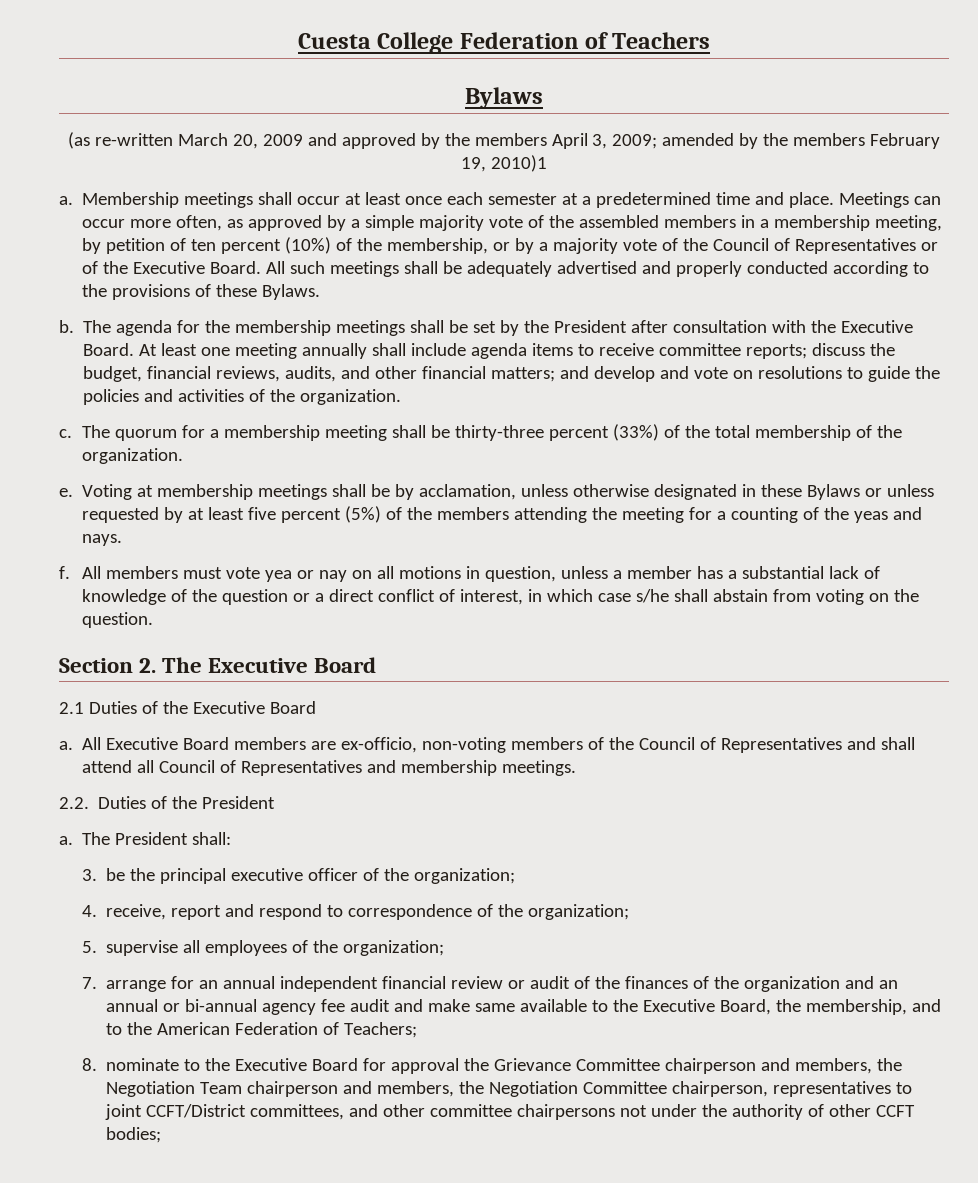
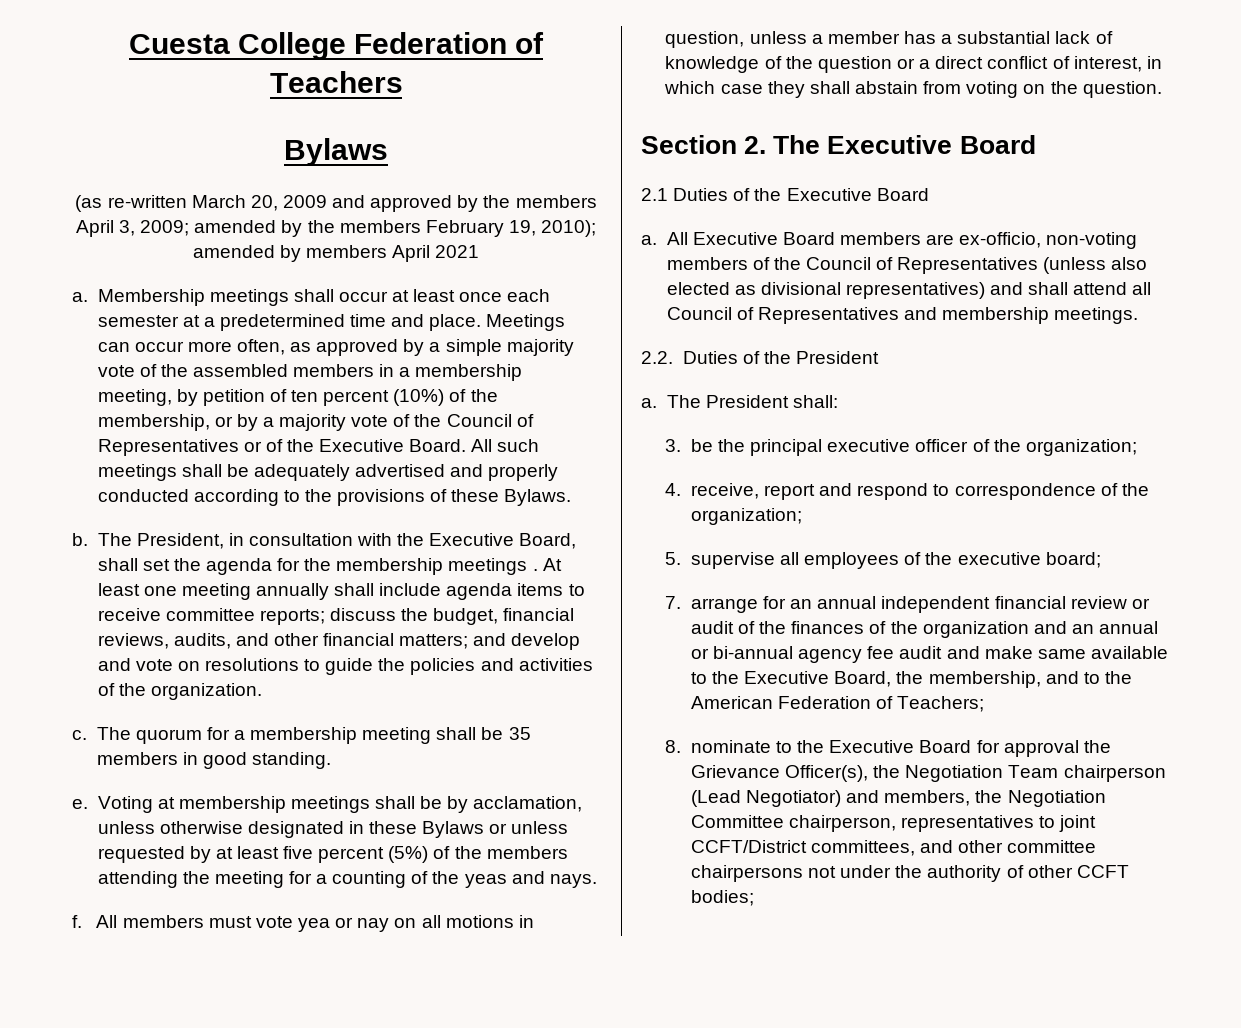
- (as re-written March 20, 2009 and approved by the members April 3, 2009; amended by the members February 19, 2010)1
+ (as re-written March 20, 2009 and approved by the members April 3, 2009; amended by the members February 19, 2010); amended by members April 2021
- The agenda for the membership meetings shall be set by the President after consultation with the Executive Board.
+ The President, in consultation with the Executive Board, shall set the agenda for the membership meetings .
- The quorum for a membership meeting shall be thirty-three percent (33%) of the total membership of the organization.
+ The quorum for a membership meeting shall be 35 members in good standing.
- All members must vote yea or nay on all motions in question, unless a member has a substantial lack of knowledge of the question or a direct conflict of interest, in which case s/he shall abstain from voting on the question.
+ All members must vote yea or nay on all motions in question, unless a member has a substantial lack of knowledge of the question or a direct conflict of interest, in which case they shall abstain from voting on the question.
- All Executive Board members are ex-officio, non-voting members of the Council of Representatives and shall attend all Council of Representatives and membership meetings.
+ All Executive Board members are ex-officio, non-voting members of the Council of Representatives (unless also elected as divisional representatives) and shall attend all Council of Representatives and membership meetings.
- 5. supervise all employees of the organization;
+ 5. supervise all employees of the executive board;
- 8. nominate to the Executive Board for approval the Grievance Committee chairperson and members, the Negotiation Team chairperson and members, the Negotiation Committee chairperson, representatives to joint CCFT/District committees, and other committee chairpersons not under the authority of other CCFT bodies;
+ 8. nominate to the Executive Board for approval the Grievance Officer(s), the Negotiation Team chairperson (Lead Negotiator) and members, the Negotiation Committee chairperson, representatives to joint CCFT/District committees, and other committee chairpersons not under the authority of other CCFT bodies;

